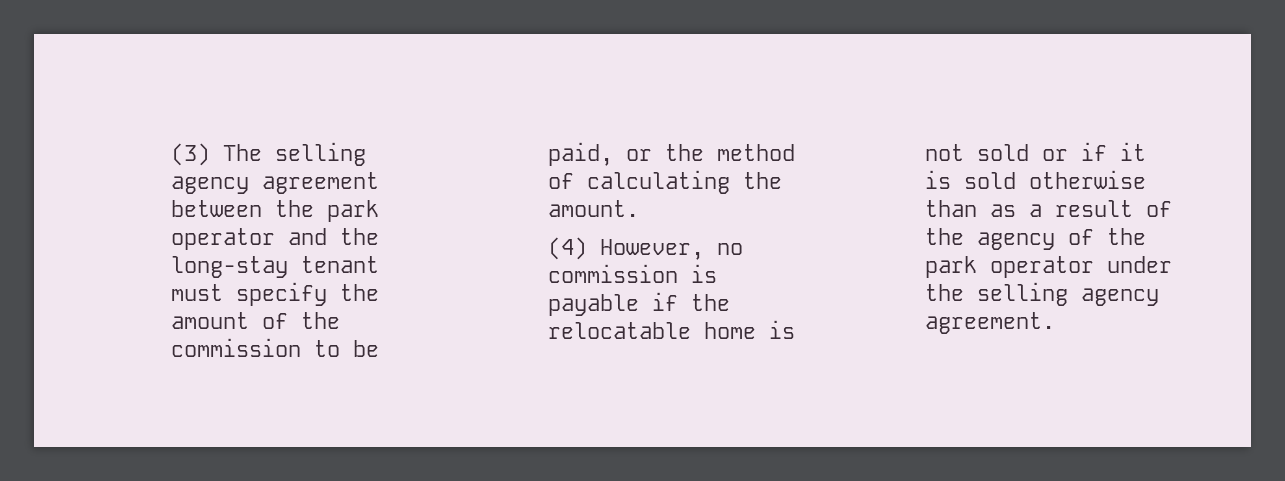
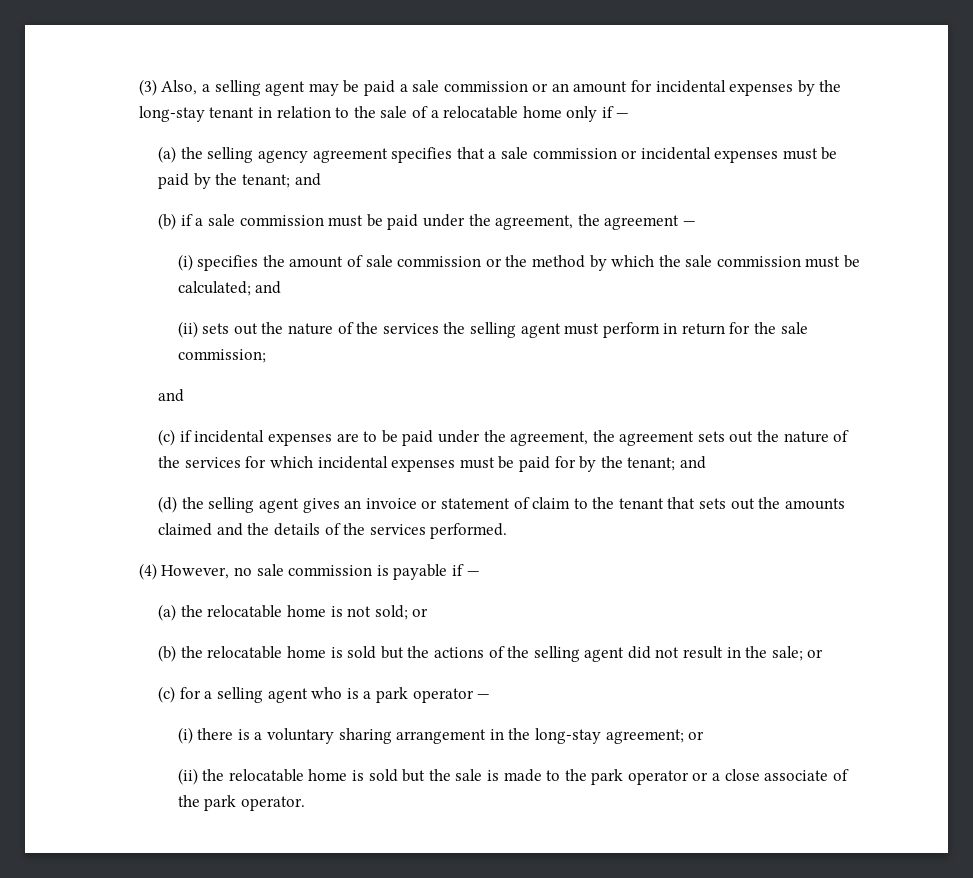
- (3) The selling agency agreement between the park operator and the long-stay tenant must specify the amount of the commission to be paid, or the method of calculating the amount.
+ (3) Also, a selling agent may be paid a sale commission or an amount for incidental expenses by the long-stay tenant in relation to the sale of a relocatable home only if —
+ (a) the selling agency agreement specifies that a sale commission or incidental expenses must be paid by the tenant; and
+ (b) if a sale commission must be paid under the agreement, the agreement —
+ (i) specifies the amount of sale commission or the method by which the sale commission must be calculated; and
+ (ii) sets out the nature of the services the selling agent must perform in return for the sale commission;
+ and
+ (c) if incidental expenses are to be paid under the agreement, the agreement sets out the nature of the services for which incidental expenses must be paid for by the tenant; and
+ (d) the selling agent gives an invoice or statement of claim to the tenant that sets out the amounts claimed and the details of the services performed.
- (4) However, no commission is payable if the relocatable home is not sold or if it is sold otherwise than as a result of the agency of the park operator under the selling agency agreement.
+ (4) However, no sale commission is payable if —
+ (a) the relocatable home is not sold; or
+ (b) the relocatable home is sold but the actions of the selling agent did not result in the sale; or
+ (c) for a selling agent who is a park operator —
+ (i) there is a voluntary sharing arrangement in the long-stay agreement; or
+ (ii) the relocatable home is sold but the sale is made to the park operator or a close associate of the park operator.

